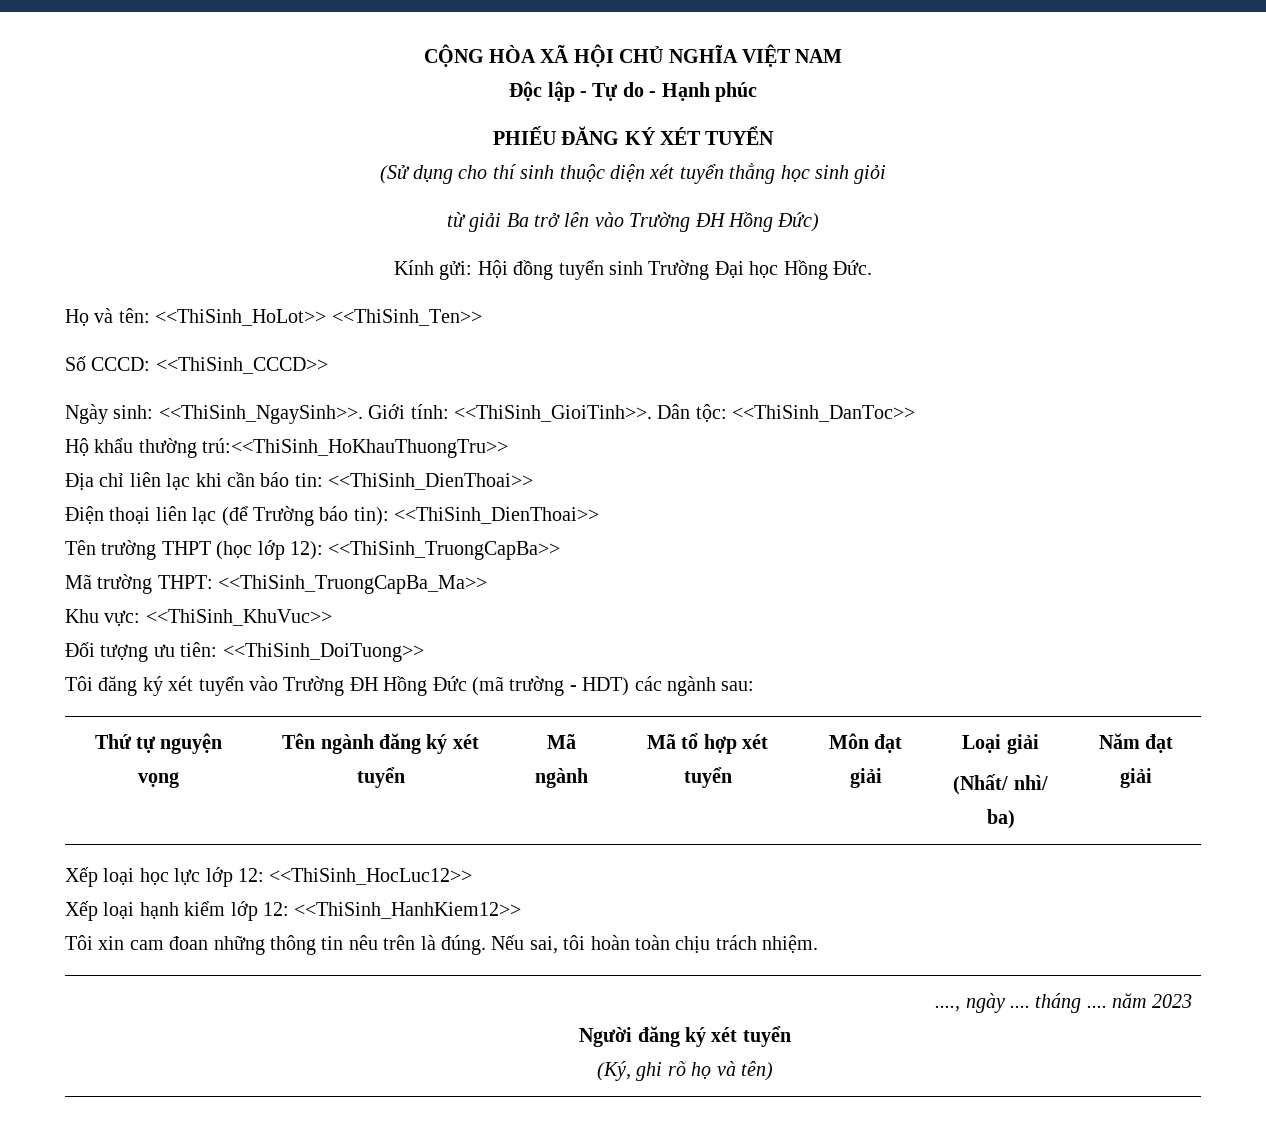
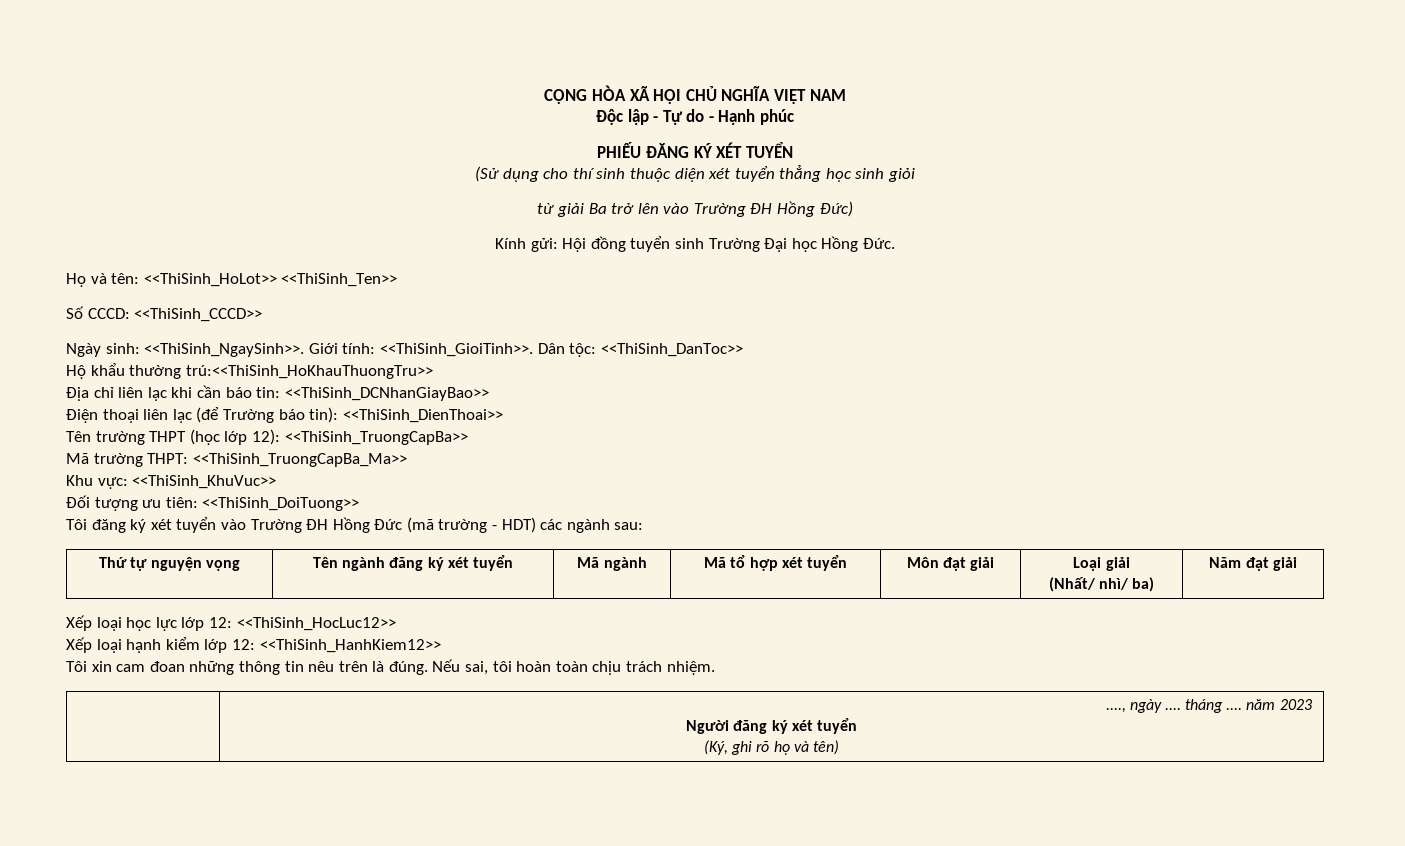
- Địa chỉ liên lạc khi cần báo tin: <<ThiSinh_DienThoai>>
+ Địa chỉ liên lạc khi cần báo tin: <<ThiSinh_DCNhanGiayBao>>

